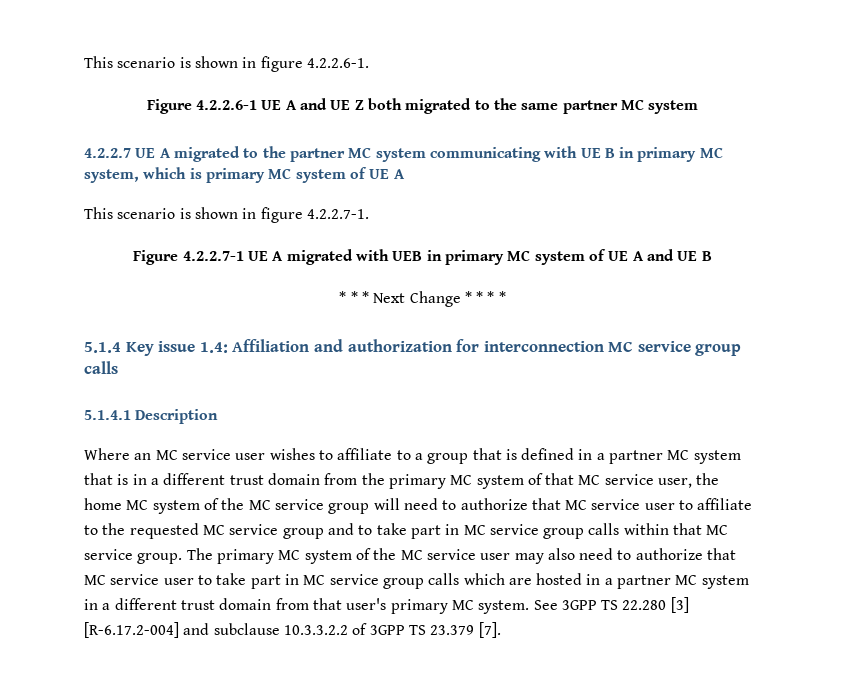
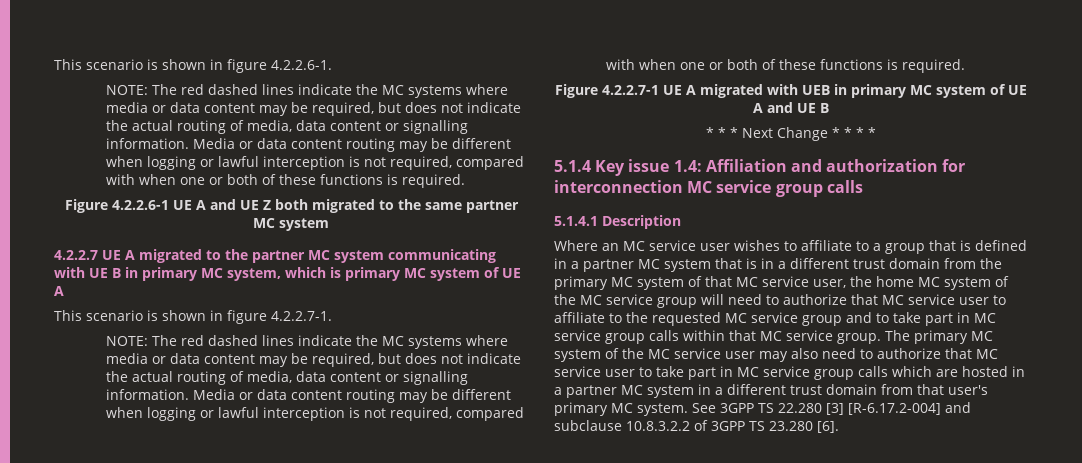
  This scenario is shown in figure 4.2.2.6-1.
+ NOTE: The red dashed lines indicate the MC systems where media or data content may be required, but does not indicate the actual routing of media, data content or signalling information. Media or data content routing may be different when logging or lawful interception is not required, compared with when one or both of these functions is required.
  This scenario is shown in figure 4.2.2.7-1.
+ NOTE: The red dashed lines indicate the MC systems where media or data content may be required, but does not indicate the actual routing of media, data content or signalling information. Media or data content routing may be different when logging or lawful interception is not required, compared with when one or both of these functions is required.
- See 3GPP TS 22.280 [3] [R-6.17.2-004] and subclause 10.3.3.2.2 of 3GPP TS 23.379 [7].
+ See 3GPP TS 22.280 [3] [R-6.17.2-004] and subclause 10.8.3.2.2 of 3GPP TS 23.280 [6].

